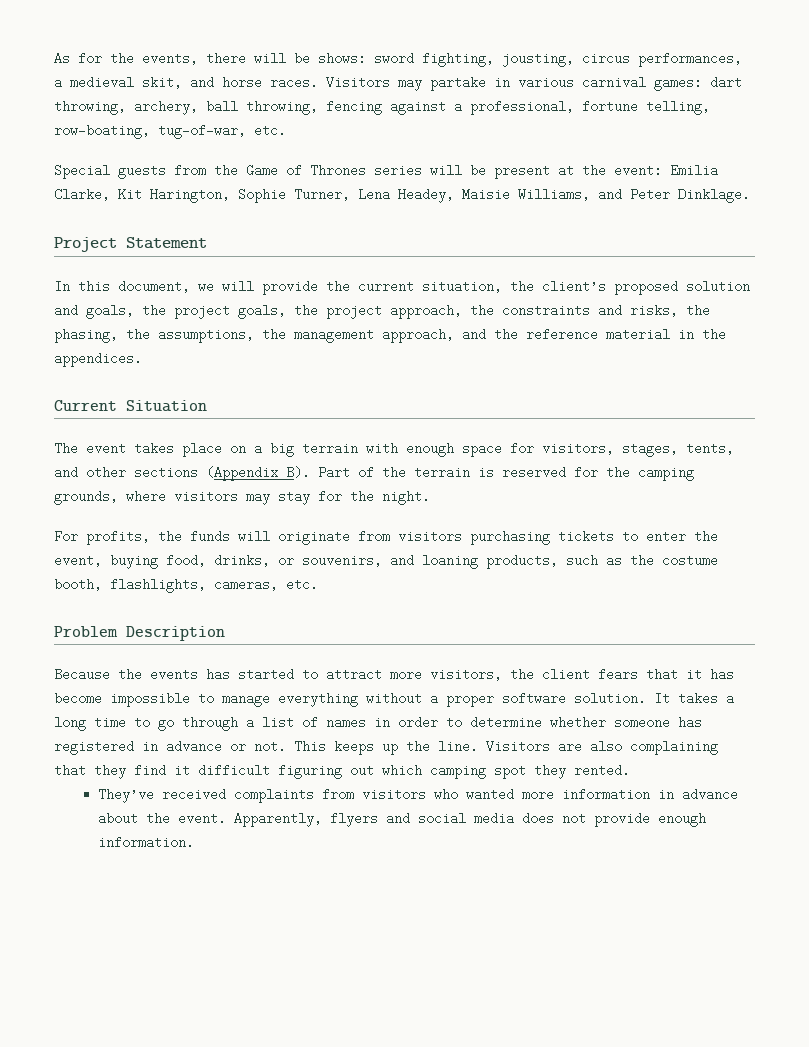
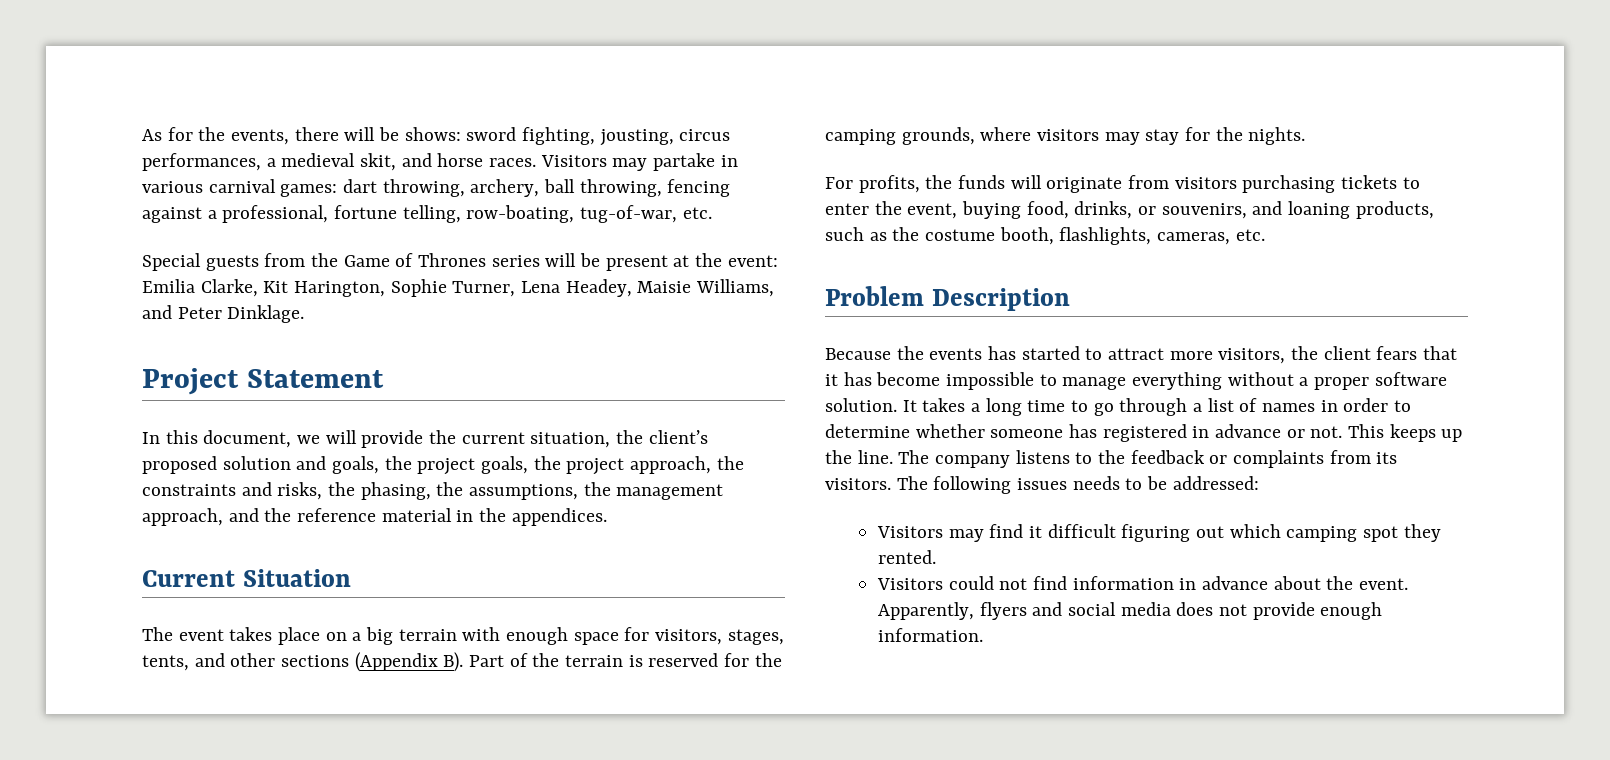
- The event takes place on a big terrain with enough space for visitors, stages, tents, and other sections (Appendix B). Part of the terrain is reserved for the camping grounds, where visitors may stay for the night.
+ The event takes place on a big terrain with enough space for visitors, stages, tents, and other sections (Appendix B). Part of the terrain is reserved for the camping grounds, where visitors may stay for the nights.
- Visitors are also complaining that they find it difficult figuring out which camping spot they rented.
+ The company listens to the feedback or complaints from its visitors. The following issues needs to be addressed:
+ Visitors may find it difficult figuring out which camping spot they rented.
- They’ve received complaints from visitors who wanted more information in advance about the event.
+ Visitors could not find information in advance about the event.

